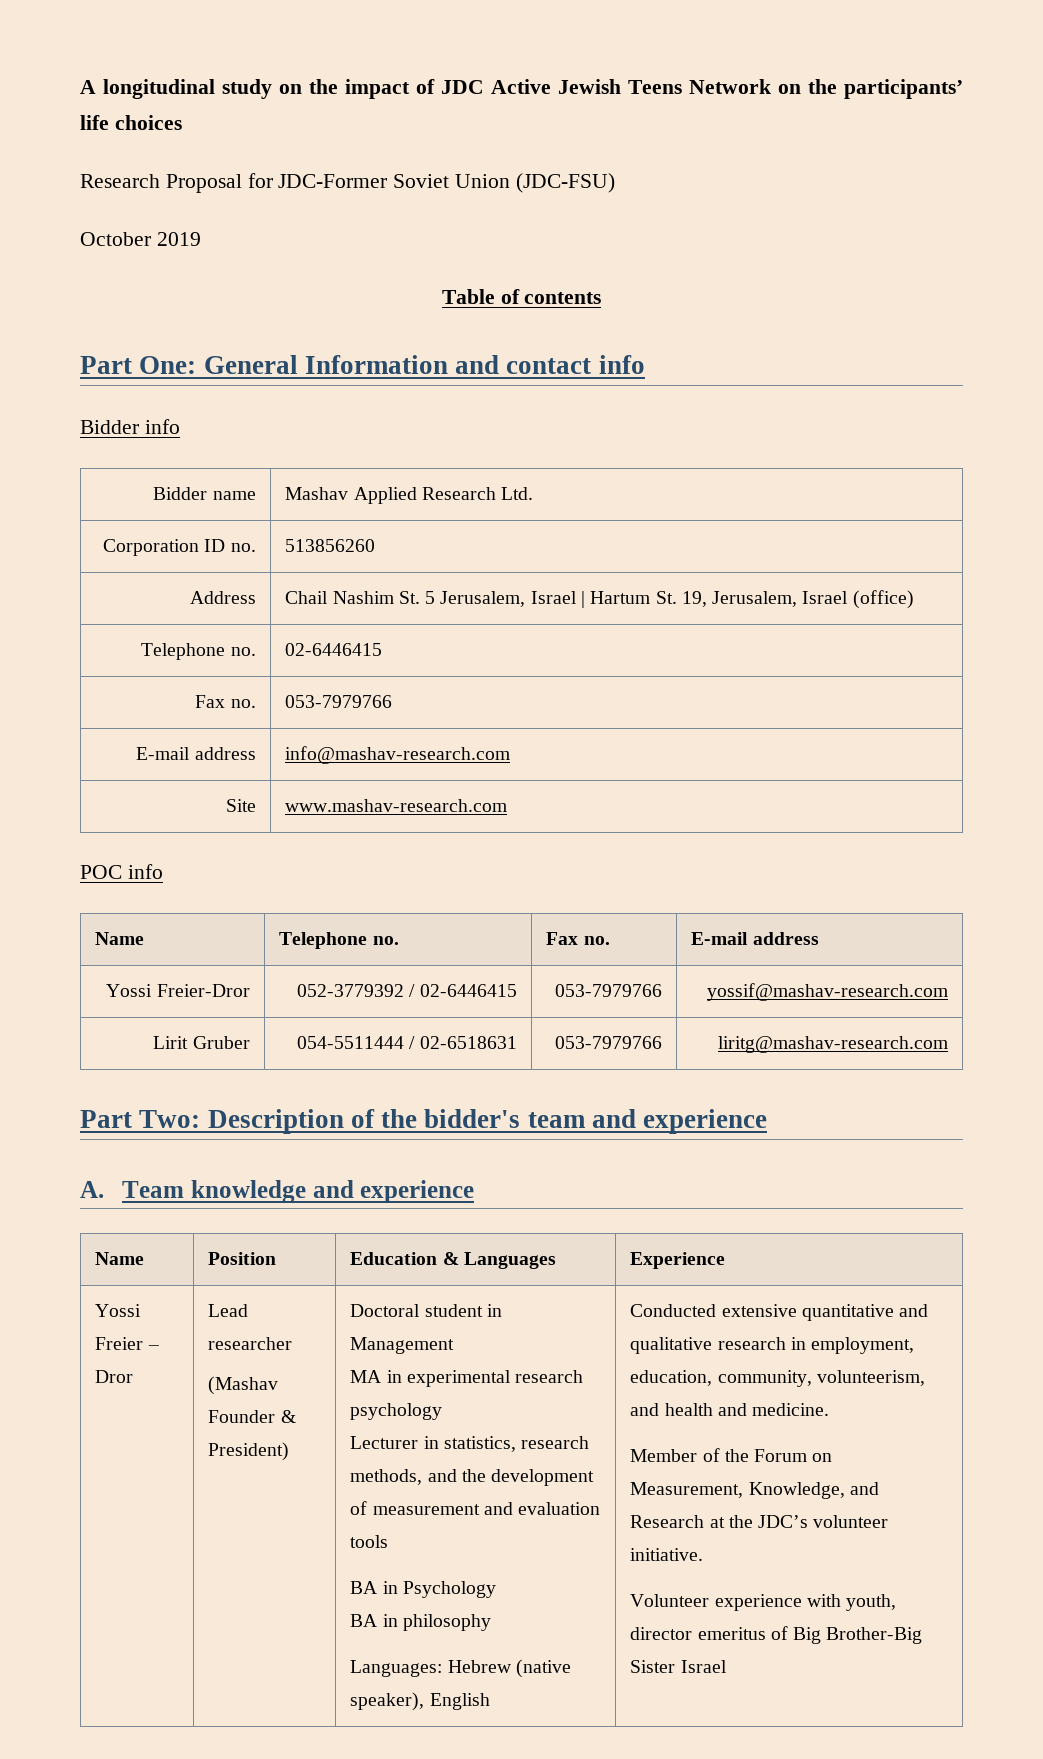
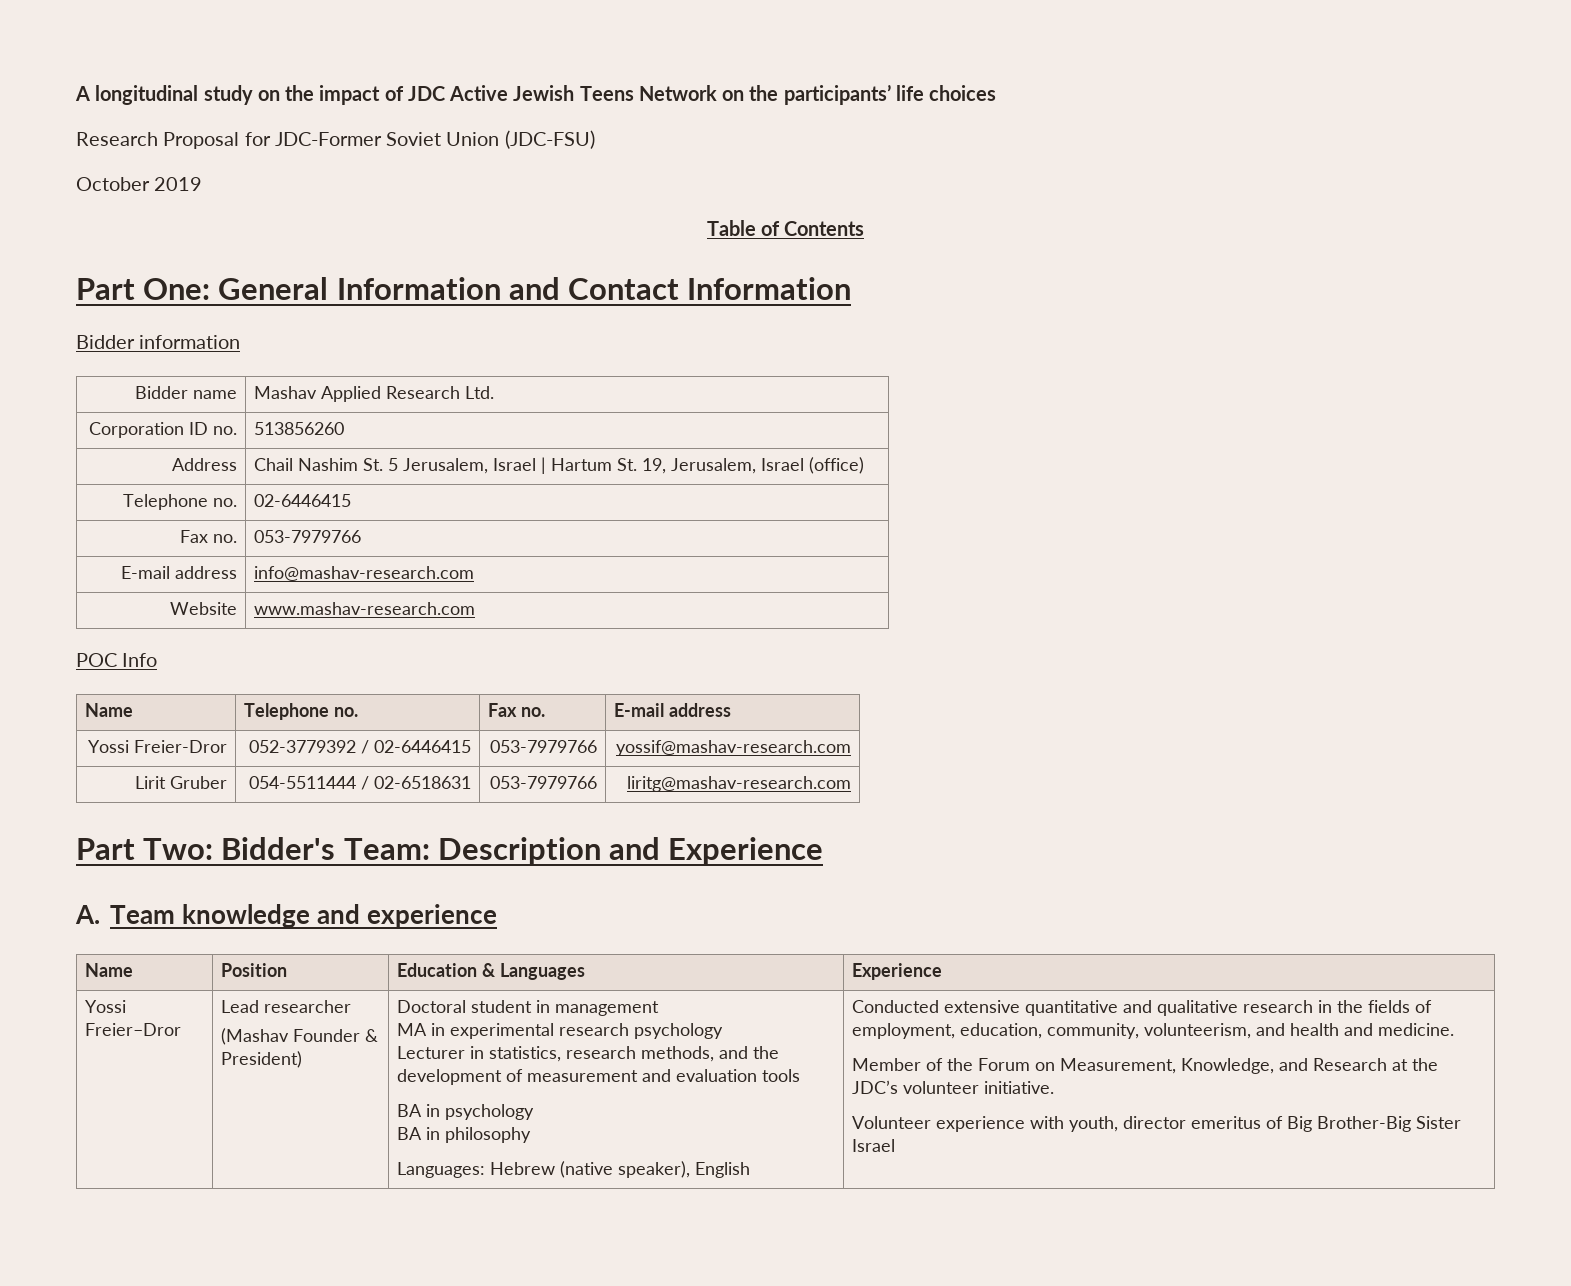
- Table of contents
+ Table of Contents
- Part One: General Information and contact info
- Bidder info
+ Part One: General Information and Contact Information
+ Bidder information
- Site | www.mashav-research.com
+ Website | www.mashav-research.com
- POC info
+ POC Info
- Part Two: Description of the bidder's team and experience
+ Part Two: Bidder's Team: Description and Experience
  Name | Position | Education & Languages | Experience
- Yossi Freier – Dror
+ Yossi Freier–Dror
- Doctoral student in Management
+ Doctoral student in management
- BA in Psychology
+ BA in psychology
- Conducted extensive quantitative and qualitative research in employment, education, community, volunteerism, and health and medicine.
+ Conducted extensive quantitative and qualitative research in the fields of employment, education, community, volunteerism, and health and medicine.

